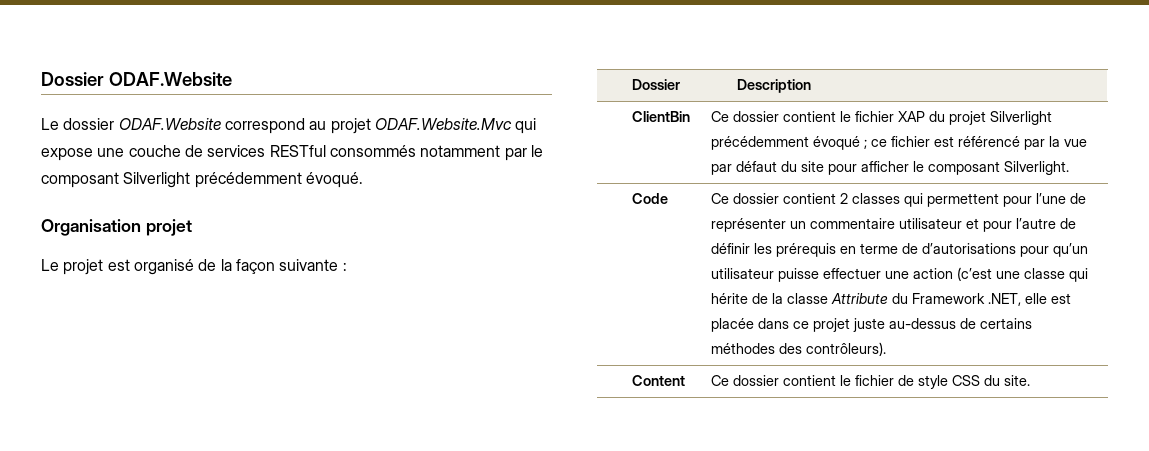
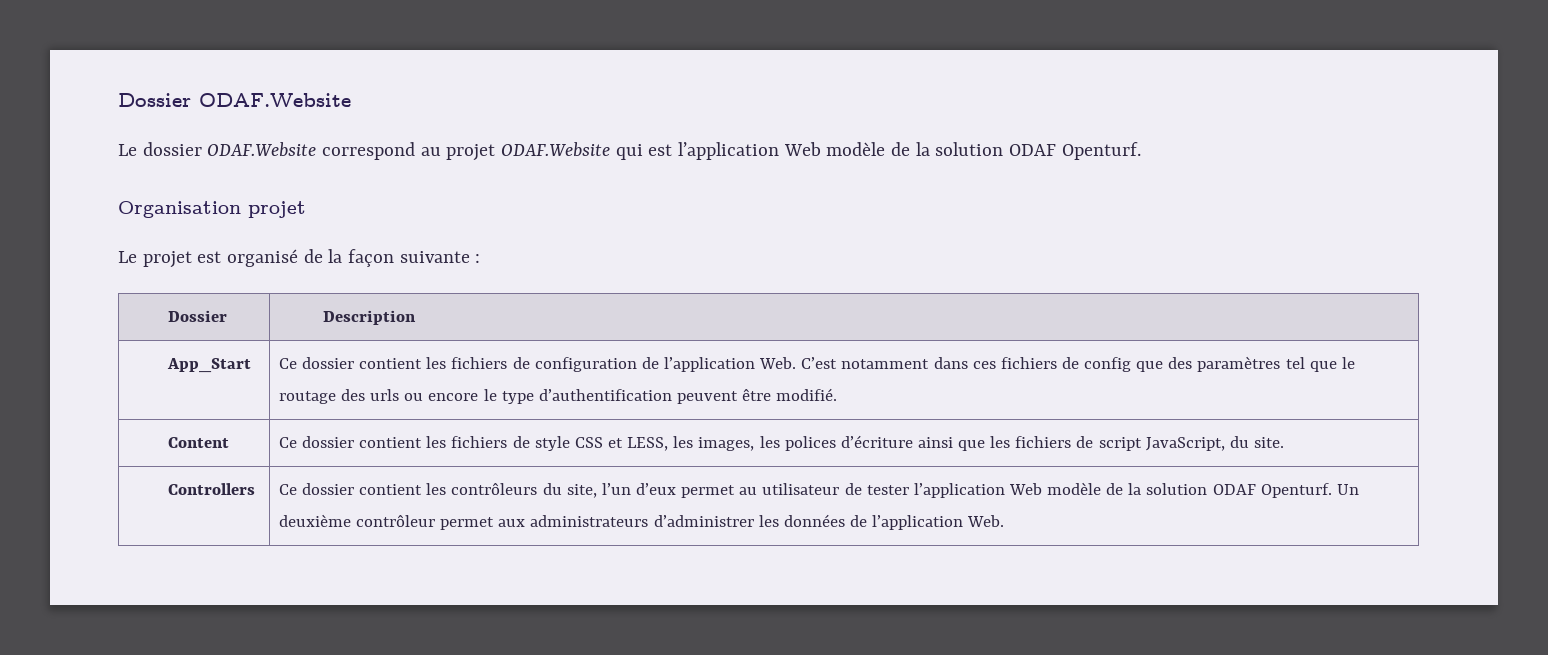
- Le dossier ODAF.Website correspond au projet ODAF.Website.Mvc qui expose une couche de services RESTful consommés notamment par le composant Silverlight précédemment évoqué.
+ Le dossier ODAF.Website correspond au projet ODAF.Website qui est l’application Web modèle de la solution ODAF Openturf.
- ClientBin | Ce dossier contient le fichier XAP du projet Silverlight précédemment évoqué ; ce fichier est référencé par la vue par défaut du site pour afficher le composant Silverlight.
- Code | Ce dossier contient 2 classes qui permettent pour l’une de représenter un commentaire utilisateur et pour l’autre de définir les prérequis en terme de d’autorisations pour qu’un utilisateur puisse effectuer une action (c’est une classe qui hérite de la classe Attribute du Framework .NET, elle est placée dans ce projet juste au-dessus de certains méthodes des contrôleurs).
+ App_Start | Ce dossier contient les fichiers de configuration de l’application Web. C’est notamment dans ces fichiers de config que des paramètres tel que le routage des urls ou encore le type d’authentification peuvent être modifié.
- Content | Ce dossier contient le fichier de style CSS du site.
+ Content | Ce dossier contient les fichiers de style CSS et LESS, les images, les polices d’écriture ainsi que les fichiers de script JavaScript, du site.
+ Controllers | Ce dossier contient les contrôleurs du site, l’un d’eux permet au utilisateur de tester l’application Web modèle de la solution ODAF Openturf. Un deuxième contrôleur permet aux administrateurs d’administrer les données de l’application Web.

